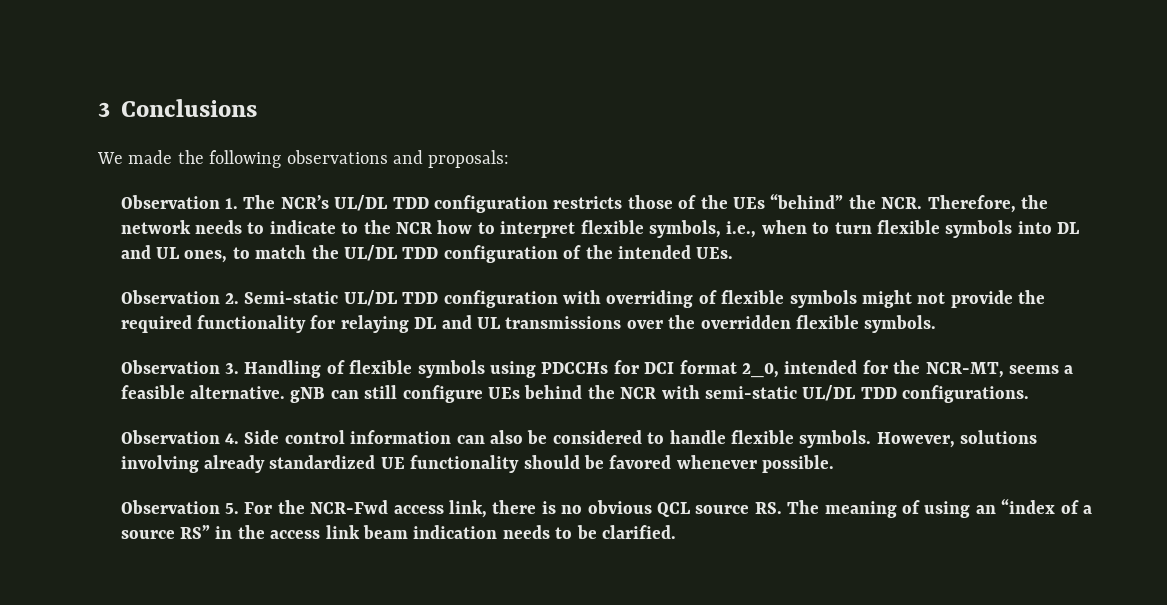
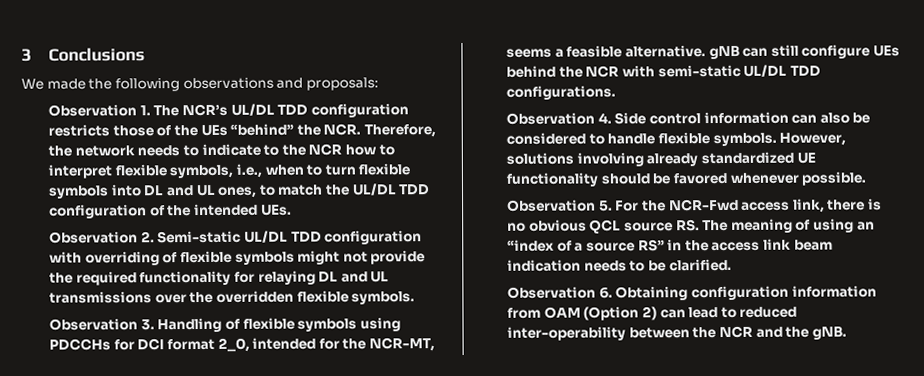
+ Observation 6. Obtaining configuration information from OAM (Option 2) can lead to reduced inter-operability between the NCR and the gNB.

